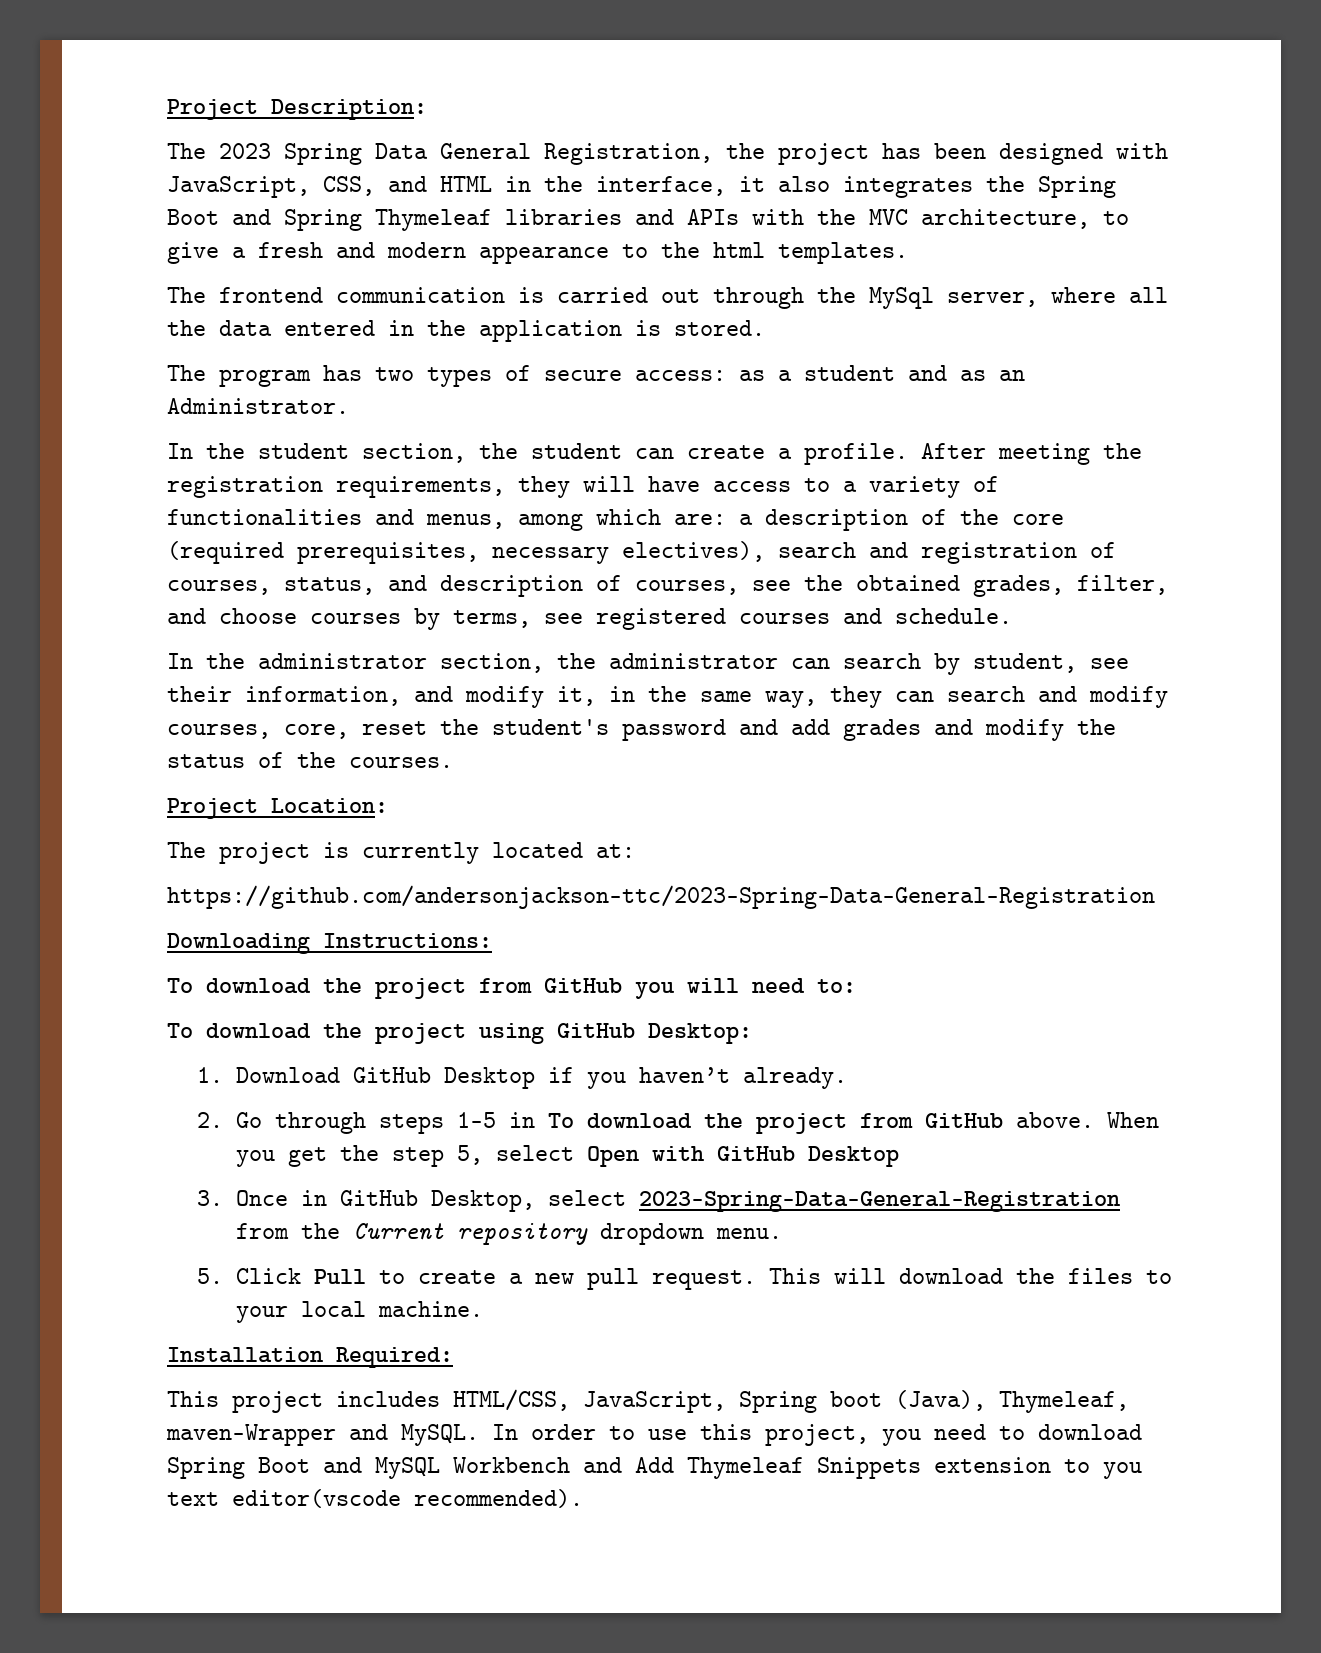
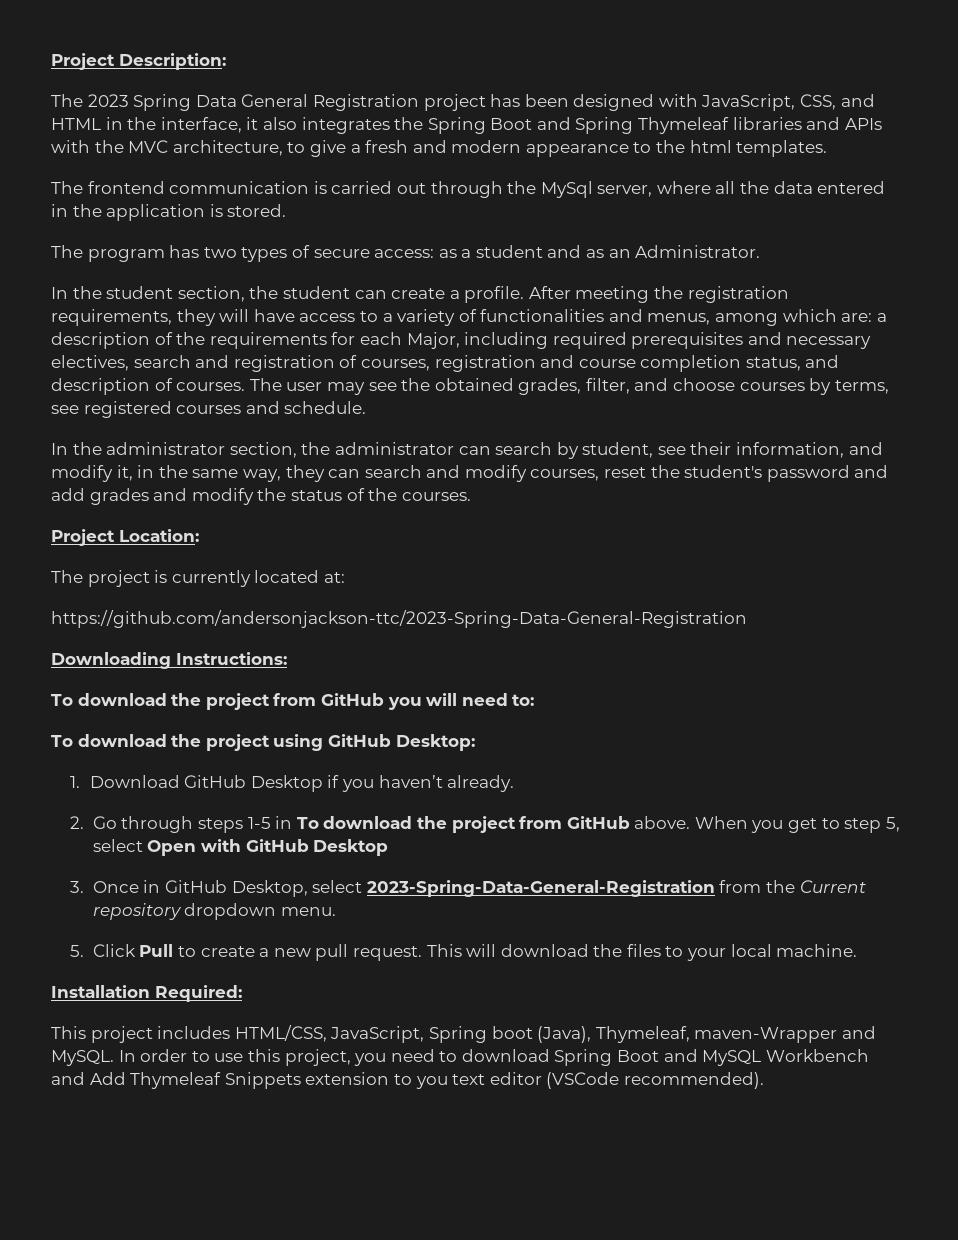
- The 2023 Spring Data General Registration, the project has been designed with JavaScript, CSS, and HTML in the interface, it also integrates the Spring Boot and Spring Thymeleaf libraries and APIs with the MVC architecture, to give a fresh and modern appearance to the html templates.
+ The 2023 Spring Data General Registration project has been designed with JavaScript, CSS, and HTML in the interface, it also integrates the Spring Boot and Spring Thymeleaf libraries and APIs with the MVC architecture, to give a fresh and modern appearance to the html templates.
- After meeting the registration requirements, they will have access to a variety of functionalities and menus, among which are: a description of the core (required prerequisites, necessary electives), search and registration of courses, status, and description of courses, see the obtained grades, filter, and choose courses by terms, see registered courses and schedule.
+ After meeting the registration requirements, they will have access to a variety of functionalities and menus, among which are: a description of the requirements for each Major, including required prerequisites and necessary electives, search and registration of courses, registration and course completion status, and description of courses. The user may see the obtained grades, filter, and choose courses by terms, see registered courses and schedule.
- In the administrator section, the administrator can search by student, see their information, and modify it, in the same way, they can search and modify courses, core, reset the student's password and add grades and modify the status of the courses.
+ In the administrator section, the administrator can search by student, see their information, and modify it, in the same way, they can search and modify courses, reset the student's password and add grades and modify the status of the courses.
- When you get the step 5, select Open with GitHub Desktop
+ When you get to step 5, select Open with GitHub Desktop
- In order to use this project, you need to download Spring Boot and MySQL Workbench and Add Thymeleaf Snippets extension to you text editor(vscode recommended).
+ In order to use this project, you need to download Spring Boot and MySQL Workbench and Add Thymeleaf Snippets extension to you text editor (VSCode recommended).

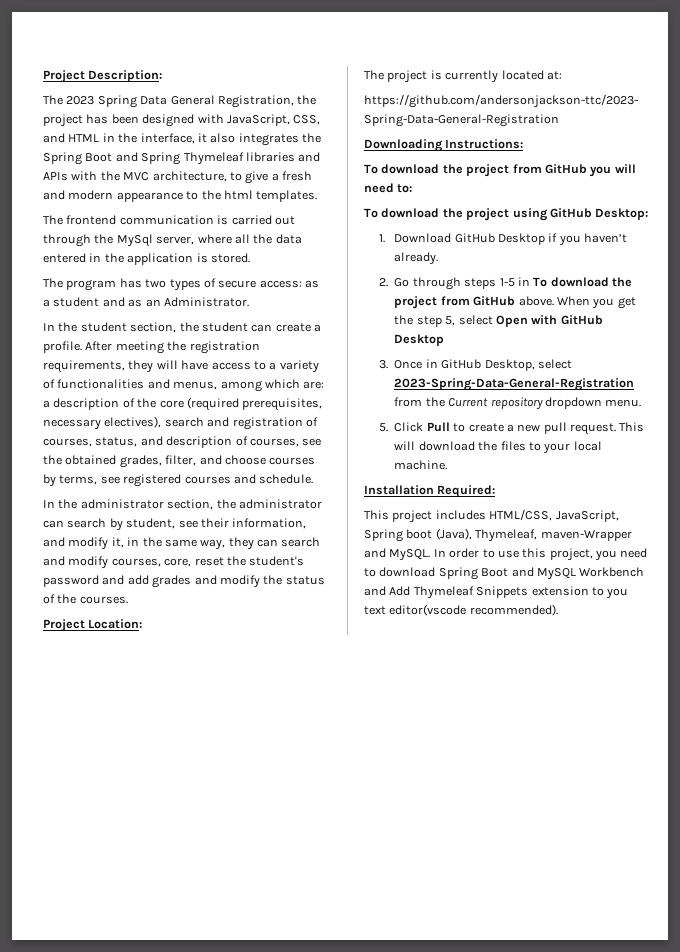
- The 2023 Spring Data General Registration project has been designed with JavaScript, CSS, and HTML in the interface, it also integrates the Spring Boot and Spring Thymeleaf libraries and APIs with the MVC architecture, to give a fresh and modern appearance to the html templates.
+ The 2023 Spring Data General Registration, the project has been designed with JavaScript, CSS, and HTML in the interface, it also integrates the Spring Boot and Spring Thymeleaf libraries and APIs with the MVC architecture, to give a fresh and modern appearance to the html templates.
- After meeting the registration requirements, they will have access to a variety of functionalities and menus, among which are: a description of the requirements for each Major, including required prerequisites and necessary electives, search and registration of courses, registration and course completion status, and description of courses. The user may see the obtained grades, filter, and choose courses by terms, see registered courses and schedule.
+ After meeting the registration requirements, they will have access to a variety of functionalities and menus, among which are: a description of the core (required prerequisites, necessary electives), search and registration of courses, status, and description of courses, see the obtained grades, filter, and choose courses by terms, see registered courses and schedule.
- In the administrator section, the administrator can search by student, see their information, and modify it, in the same way, they can search and modify courses, reset the student's password and add grades and modify the status of the courses.
+ In the administrator section, the administrator can search by student, see their information, and modify it, in the same way, they can search and modify courses, core, reset the student's password and add grades and modify the status of the courses.
- When you get to step 5, select Open with GitHub Desktop
+ When you get the step 5, select Open with GitHub Desktop
- In order to use this project, you need to download Spring Boot and MySQL Workbench and Add Thymeleaf Snippets extension to you text editor (VSCode recommended).
+ In order to use this project, you need to download Spring Boot and MySQL Workbench and Add Thymeleaf Snippets extension to you text editor(vscode recommended).

